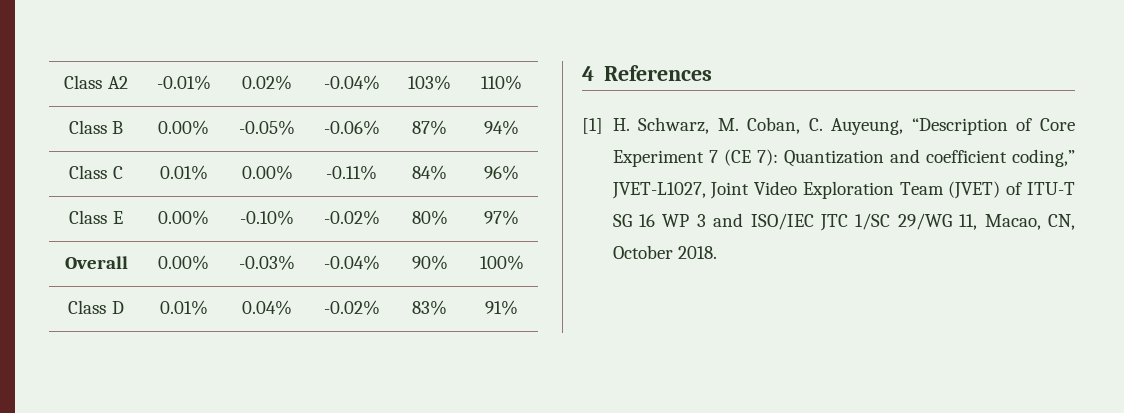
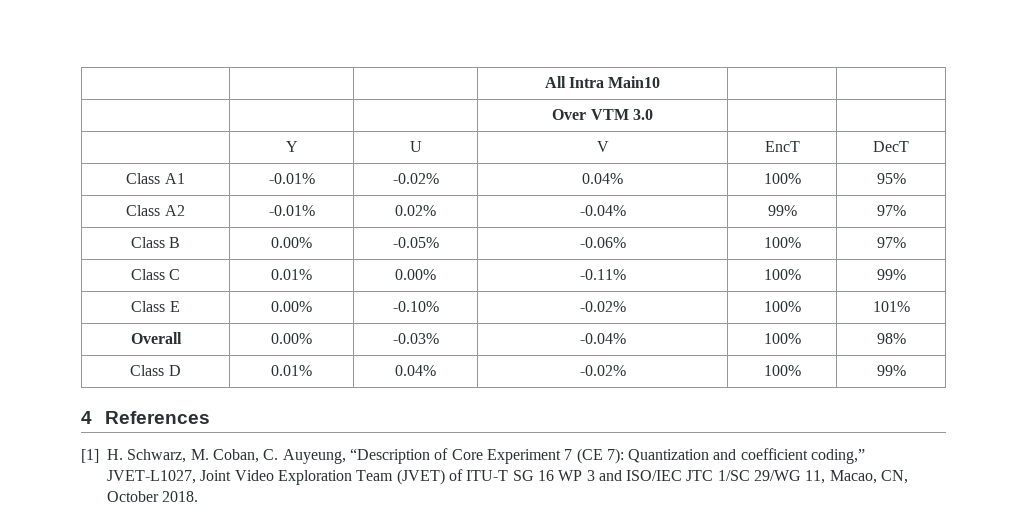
+ | | | All Intra Main10 | |
+ | | | Over VTM 3.0 | |
+ | Y | U | V | EncT | DecT
+ Class A1 | -0.01% | -0.02% | 0.04% | 100% | 95%
- Class A2 | -0.01% | 0.02% | -0.04% | 103% | 110%
+ Class A2 | -0.01% | 0.02% | -0.04% | 99% | 97%
- Class B | 0.00% | -0.05% | -0.06% | 87% | 94%
+ Class B | 0.00% | -0.05% | -0.06% | 100% | 97%
- Class C | 0.01% | 0.00% | -0.11% | 84% | 96%
+ Class C | 0.01% | 0.00% | -0.11% | 100% | 99%
- Class E | 0.00% | -0.10% | -0.02% | 80% | 97%
+ Class E | 0.00% | -0.10% | -0.02% | 100% | 101%
- Overall | 0.00% | -0.03% | -0.04% | 90% | 100%
+ Overall | 0.00% | -0.03% | -0.04% | 100% | 98%
- Class D | 0.01% | 0.04% | -0.02% | 83% | 91%
+ Class D | 0.01% | 0.04% | -0.02% | 100% | 99%

